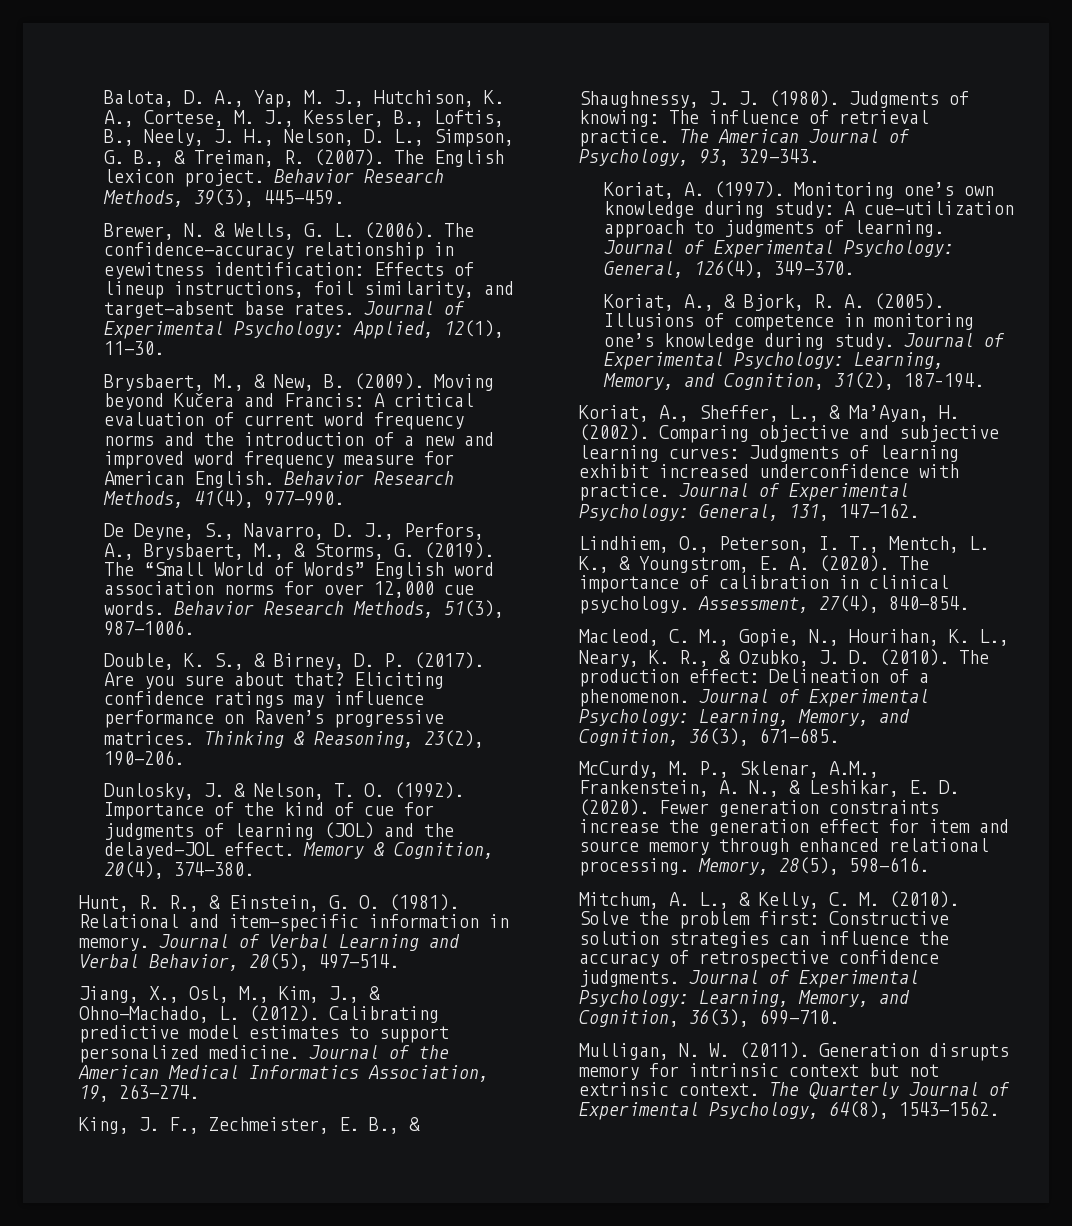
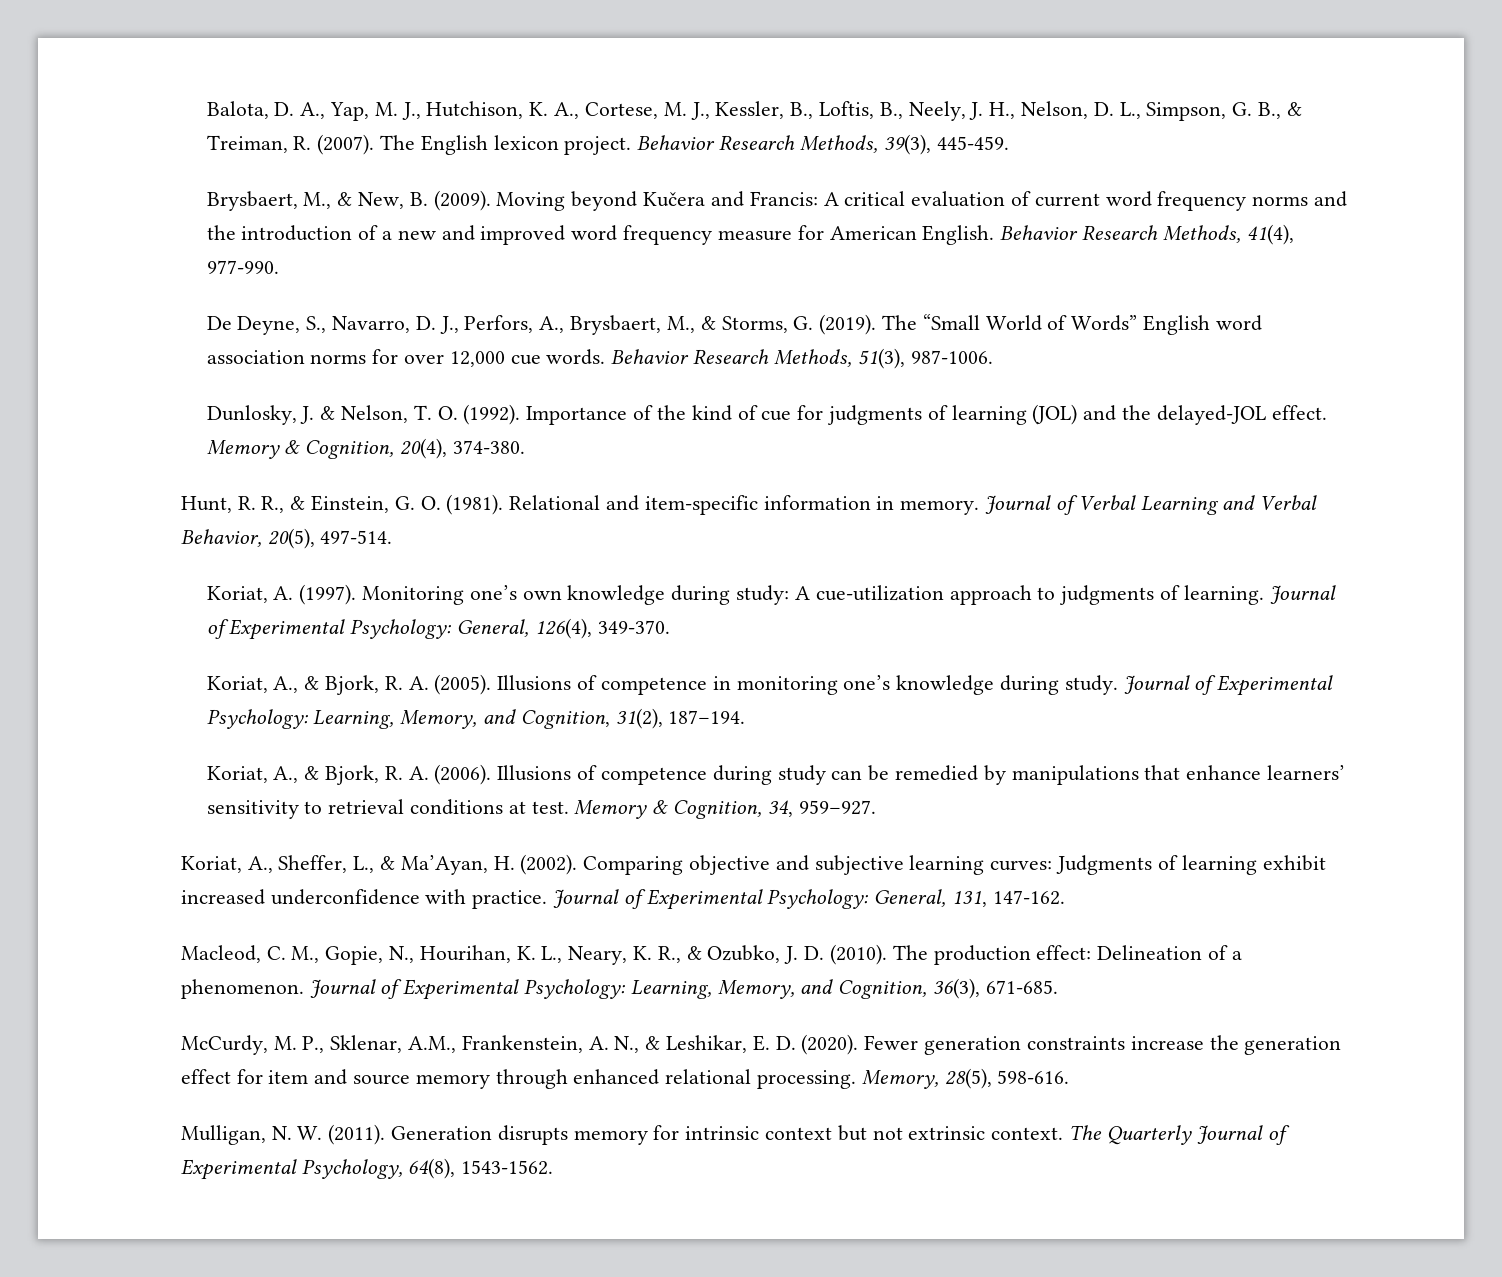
- Brewer, N. & Wells, G. L. (2006). The confidence-accuracy relationship in eyewitness identification: Effects of lineup instructions, foil similarity, and target-absent base rates. Journal of Experimental Psychology: Applied, 12(1), 11-30.
- Double, K. S., & Birney, D. P. (2017). Are you sure about that? Eliciting confidence ratings may influence performance on Raven’s progressive matrices. Thinking & Reasoning, 23(2), 190-206.
- Jiang, X., Osl, M., Kim, J., & Ohno-Machado, L. (2012). Calibrating predictive model estimates to support personalized medicine. Journal of the American Medical Informatics Association, 19, 263-274.
- King, J. F., Zechmeister, E. B., & Shaughnessy, J. J. (1980). Judgments of knowing: The influence of retrieval practice. The American Journal of Psychology, 93, 329-343.
+ Koriat, A., & Bjork, R. A. (2006). Illusions of competence during study can be remedied by manipulations that enhance learners’ sensitivity to retrieval conditions at test. Memory & Cognition, 34, 959–927.
- Lindhiem, O., Peterson, I. T., Mentch, L. K., & Youngstrom, E. A. (2020). The importance of calibration in clinical psychology. Assessment, 27(4), 840-854.
- Mitchum, A. L., & Kelly, C. M. (2010). Solve the problem first: Constructive solution strategies can influence the accuracy of retrospective confidence judgments. Journal of Experimental Psychology: Learning, Memory, and Cognition, 36(3), 699-710.

